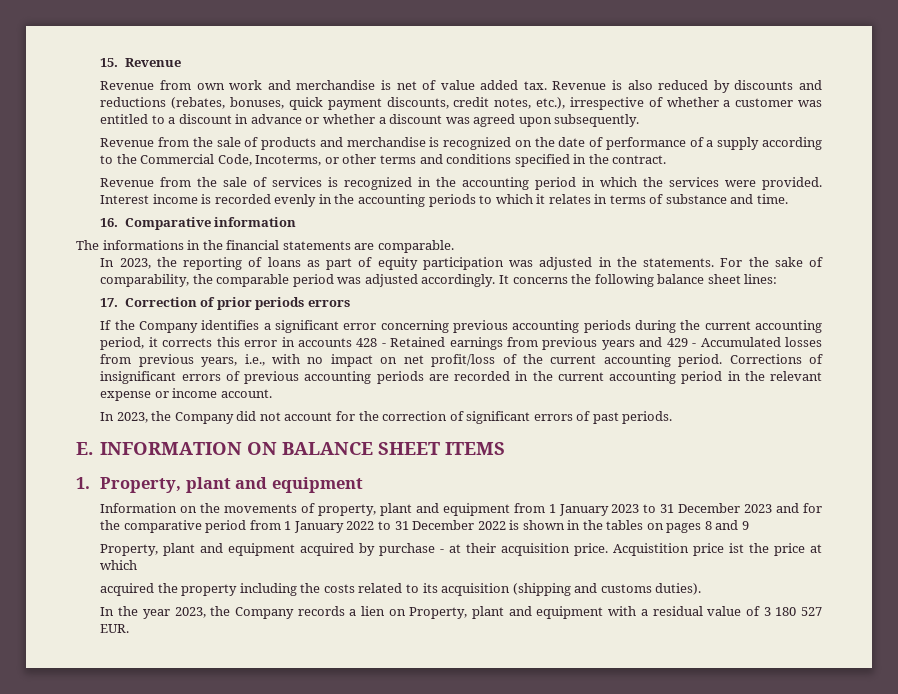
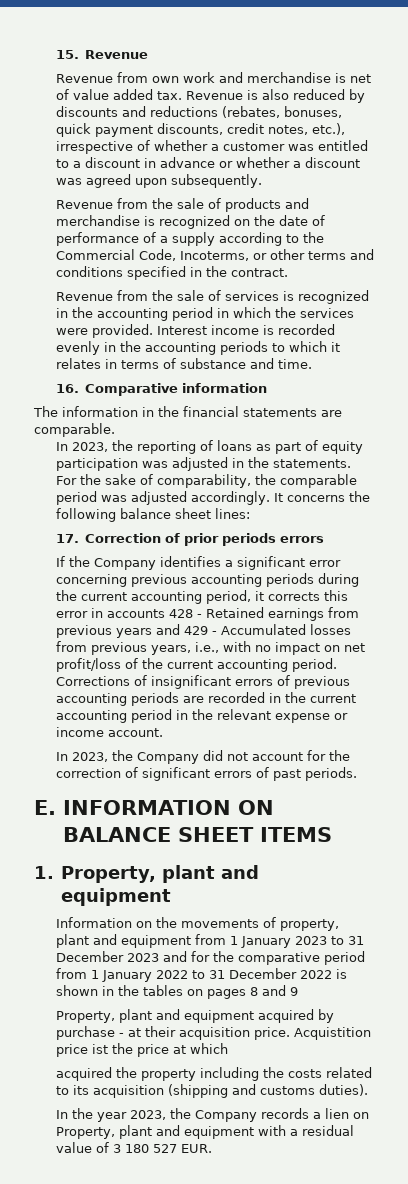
- The informations in the financial statements are comparable.
+ The information in the financial statements are comparable.

